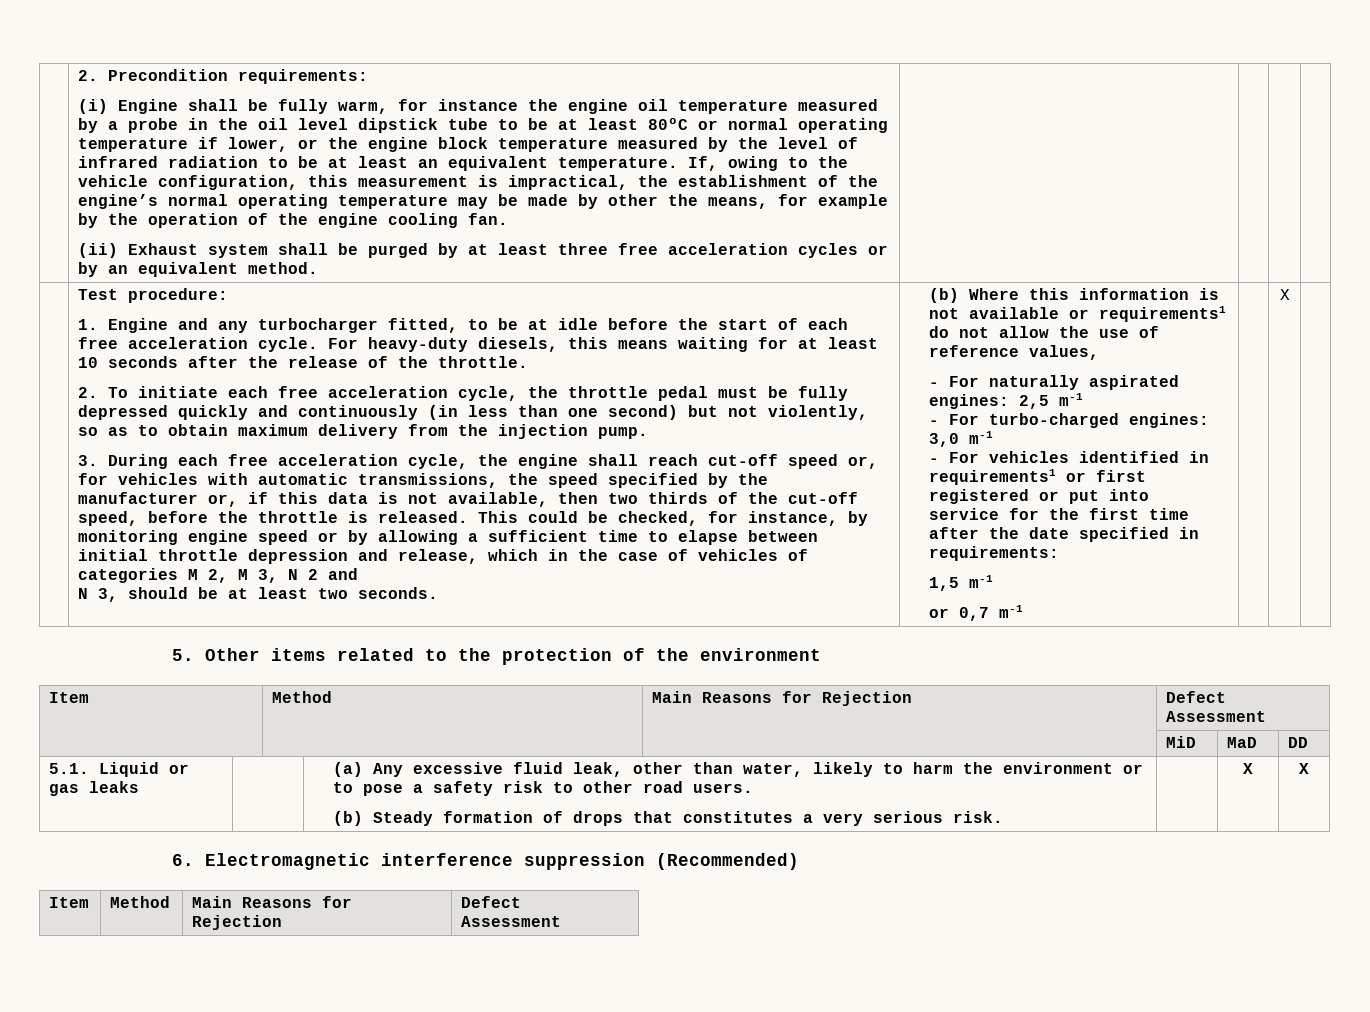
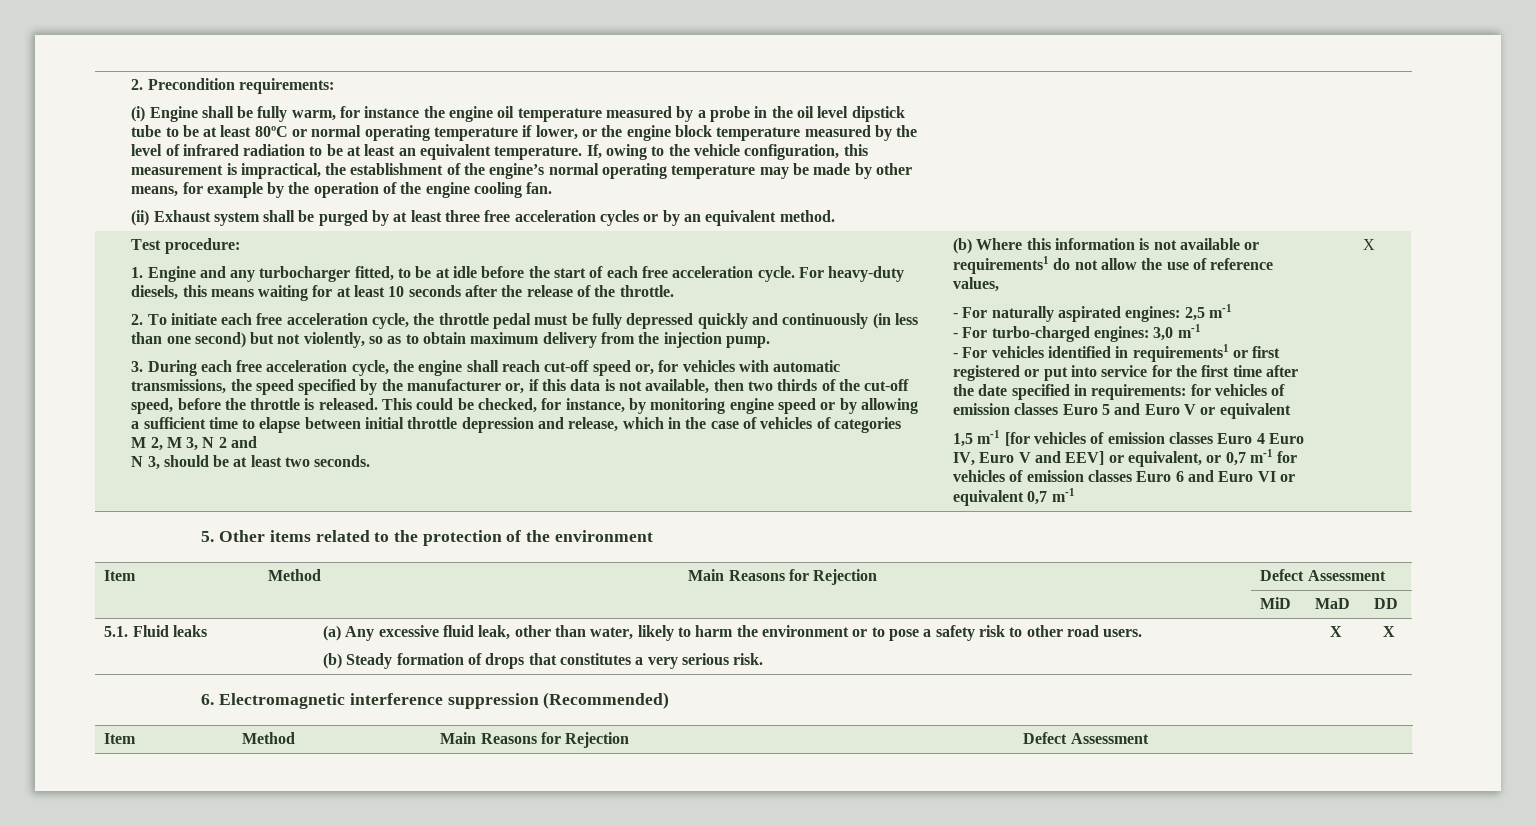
- If, owing to the vehicle configuration, this measurement is impractical, the establishment of the engine’s normal operating temperature may be made by other the means, for example by the operation of the engine cooling fan.
+ If, owing to the vehicle configuration, this measurement is impractical, the establishment of the engine’s normal operating temperature may be made by other means, for example by the operation of the engine cooling fan.
- - For vehicles identified in requirements1 or first registered or put into service for the first time after the date specified in requirements:
- 1,5 m-1
- or 0,7 m-1
+ - For vehicles identified in requirements1 or first registered or put into service for the first time after the date specified in requirements: for vehicles of emission classes Euro 5 and Euro V or equivalent
+ 1,5 m-1 [for vehicles of emission classes Euro 4 Euro IV, Euro V and EEV] or equivalent, or 0,7 m-1 for vehicles of emission classes Euro 6 and Euro VI or equivalent 0,7 m-1
- 5.1. Liquid or gas leaks
+ 5.1. Fluid leaks

